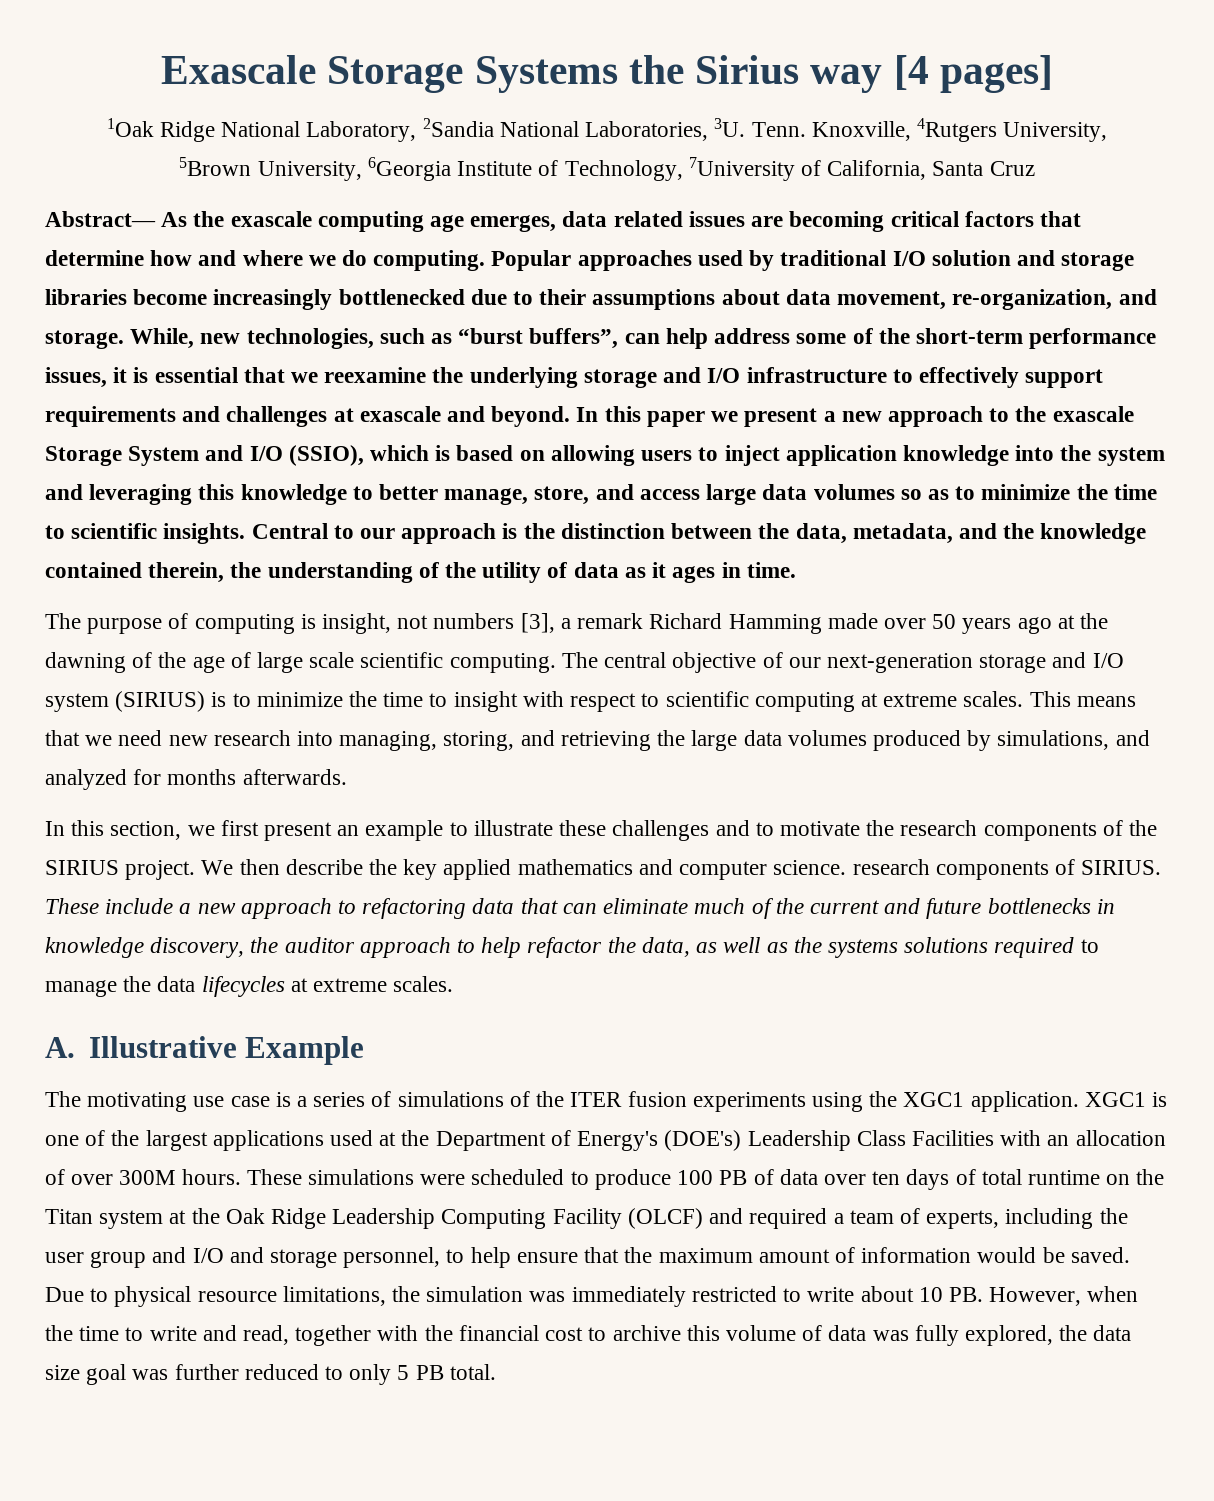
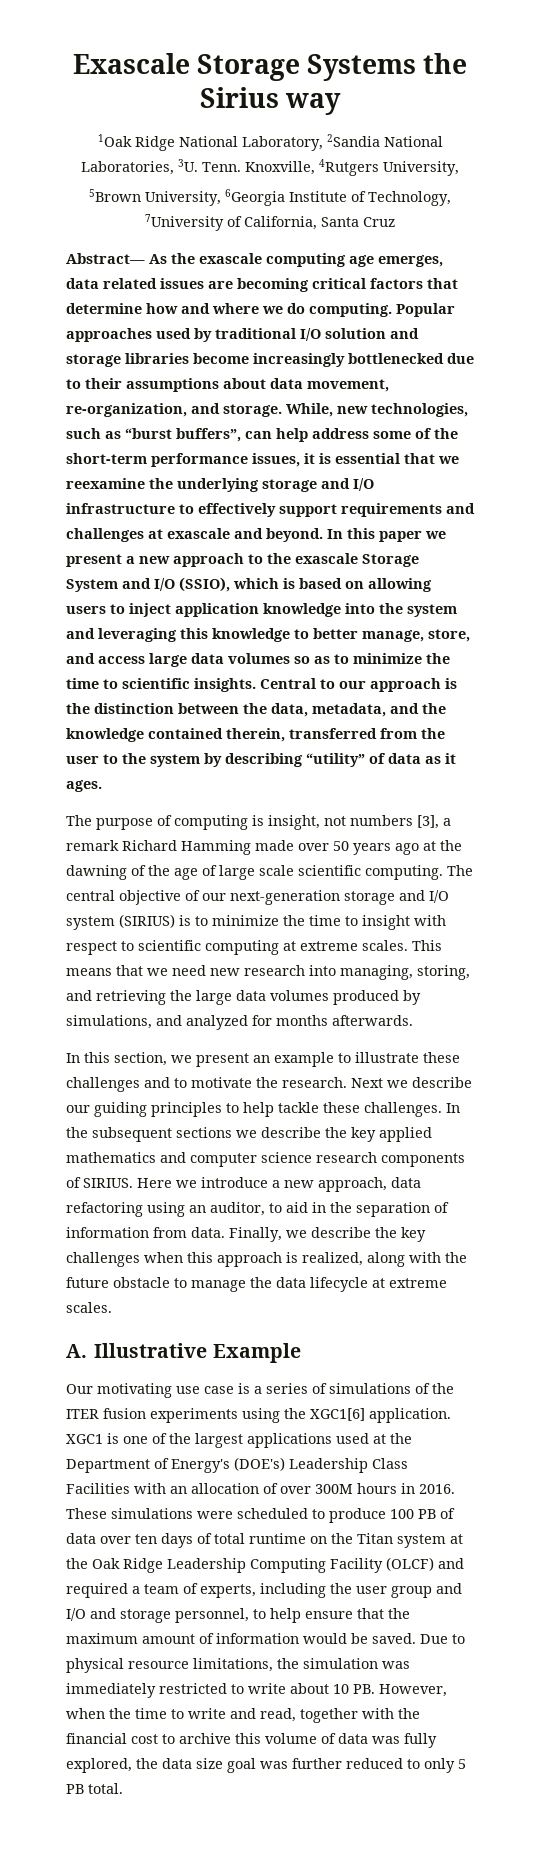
- Exascale Storage Systems the Sirius way [4 pages]
+ Exascale Storage Systems the Sirius way
- Central to our approach is the distinction between the data, metadata, and the knowledge contained therein, the understanding of the utility of data as it ages in time.
+ Central to our approach is the distinction between the data, metadata, and the knowledge contained therein, transferred from the user to the system by describing “utility” of data as it ages.
- In this section, we first present an example to illustrate these challenges and to motivate the research components of the SIRIUS project. We then describe the key applied mathematics and computer science. research components of SIRIUS.
+ In this section, we present an example to illustrate these challenges and to motivate the research. Next we describe our guiding principles to help tackle these challenges. In the subsequent sections we describe the key applied mathematics and computer science research components of SIRIUS.
- These include a new approach to refactoring data that can eliminate much of the current and future bottlenecks in knowledge discovery, the auditor approach to help refactor the data, as well as the systems solutions required to manage the data lifecycles at extreme scales.
+ Here we introduce a new approach, data refactoring using an auditor, to aid in the separation of information from data. Finally, we describe the key challenges when this approach is realized, along with the future obstacle to manage the data lifecycle at extreme scales.
- The motivating use case is a series of simulations of the ITER fusion experiments using the XGC1 application.
+ Our motivating use case is a series of simulations of the ITER fusion experiments using the XGC1[6] application.
- XGC1 is one of the largest applications used at the Department of Energy's (DOE's) Leadership Class Facilities with an allocation of over 300M hours.
+ XGC1 is one of the largest applications used at the Department of Energy's (DOE's) Leadership Class Facilities with an allocation of over 300M hours in 2016.

